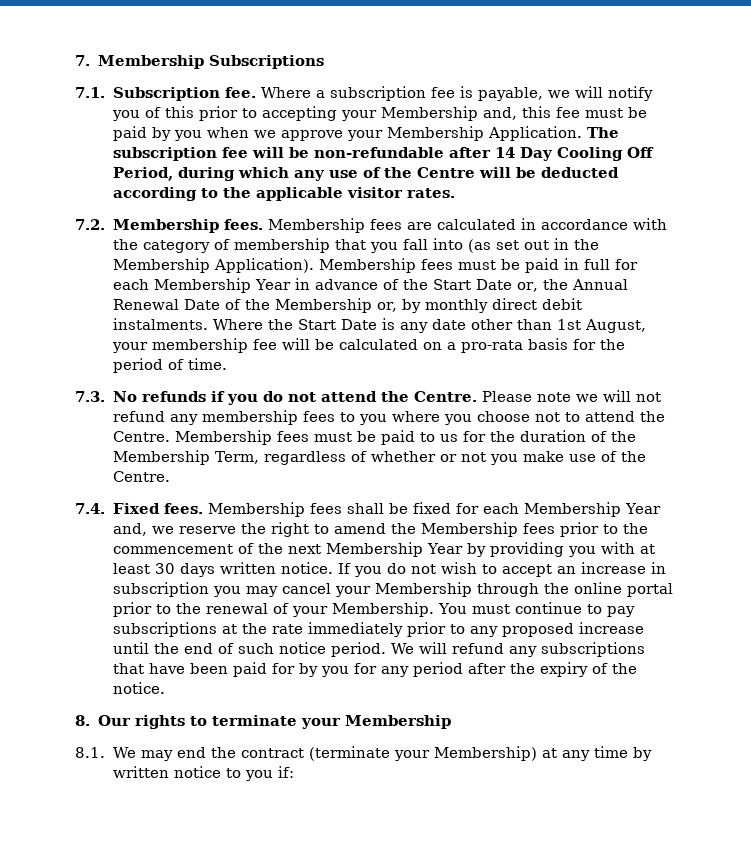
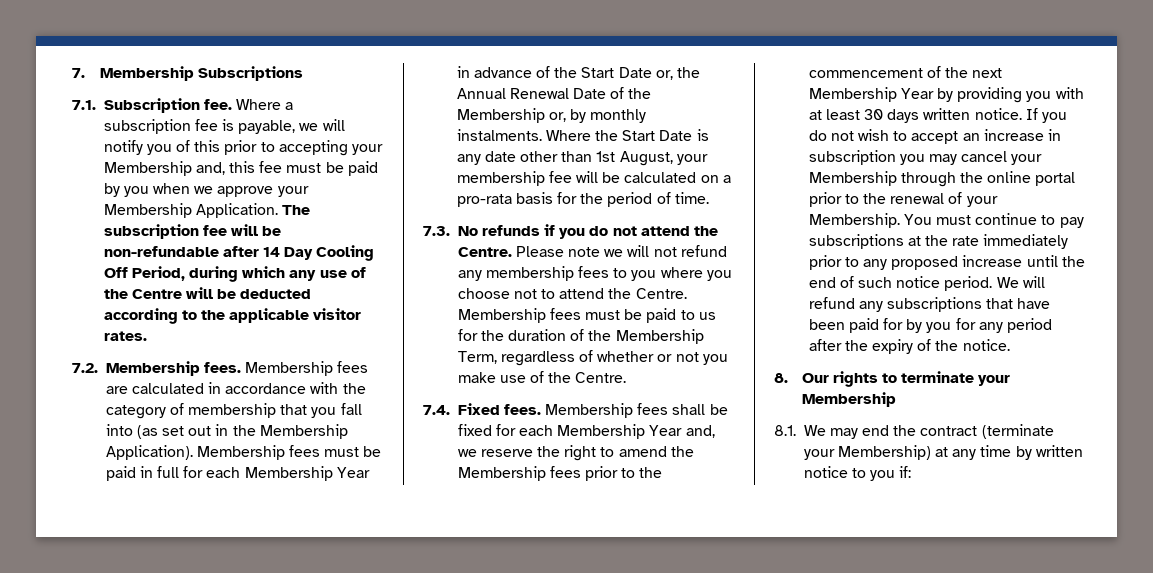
- Membership fees must be paid in full for each Membership Year in advance of the Start Date or, the Annual Renewal Date of the Membership or, by monthly direct debit instalments.
+ Membership fees must be paid in full for each Membership Year in advance of the Start Date or, the Annual Renewal Date of the Membership or, by monthly instalments.

